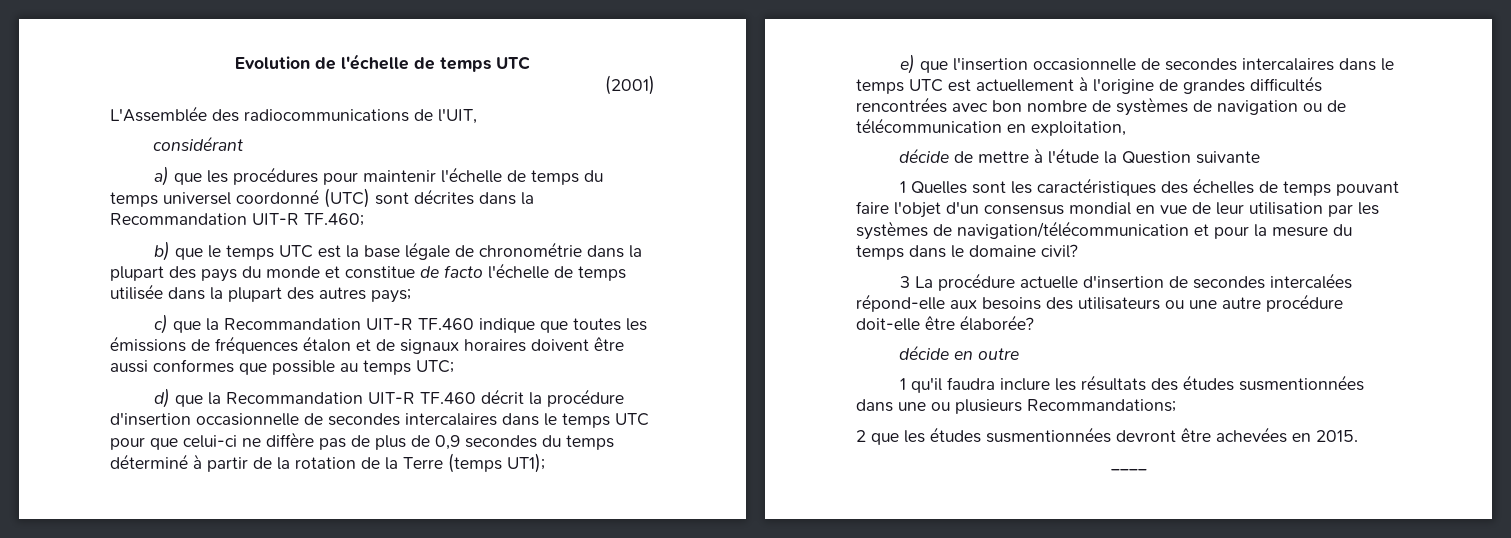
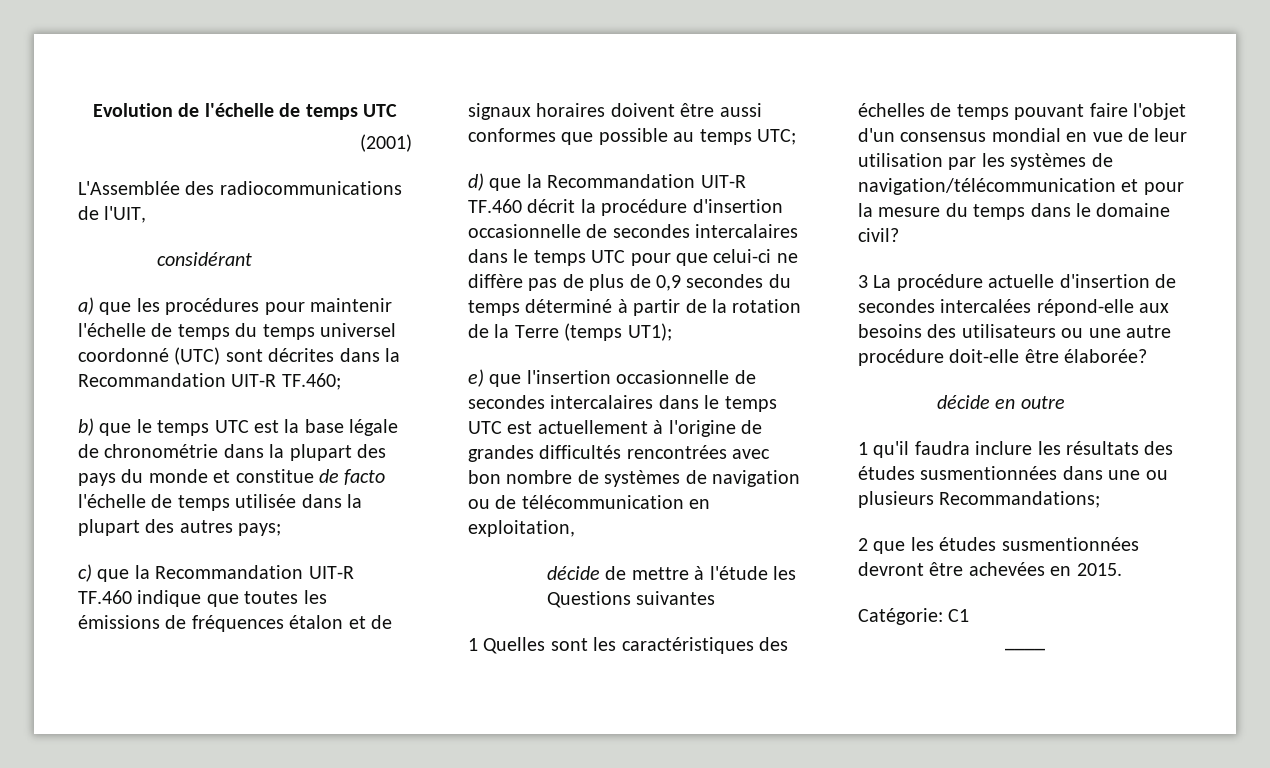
- décide de mettre à l'étude la Question suivante
+ décide de mettre à l'étude les Questions suivantes
+ Catégorie: C1

